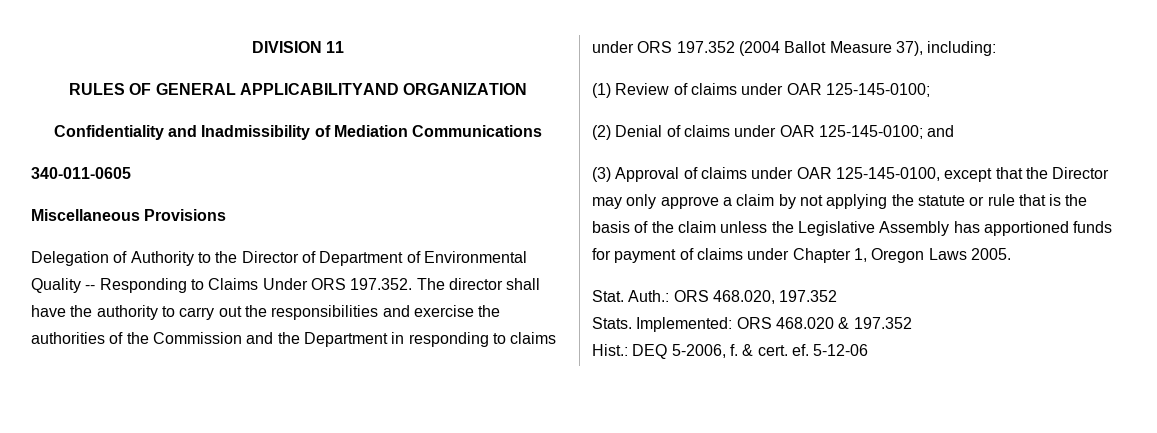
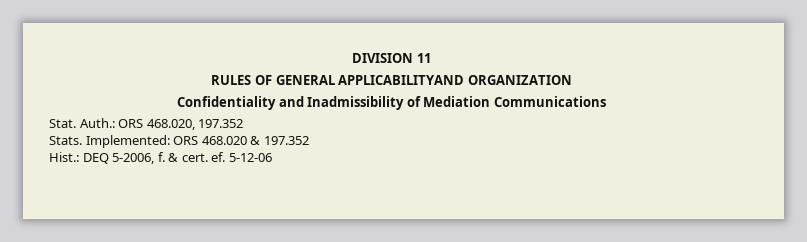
- 340-011-0605
- Miscellaneous Provisions
- Delegation of Authority to the Director of Department of Environmental Quality -- Responding to Claims Under ORS 197.352. The director shall have the authority to carry out the responsibilities and exercise the authorities of the Commission and the Department in responding to claims under ORS 197.352 (2004 Ballot Measure 37), including:
- (1) Review of claims under OAR 125-145-0100;
- (2) Denial of claims under OAR 125-145-0100; and
- (3) Approval of claims under OAR 125-145-0100, except that the Director may only approve a claim by not applying the statute or rule that is the basis of the claim unless the Legislative Assembly has apportioned funds for payment of claims under Chapter 1, Oregon Laws 2005.

